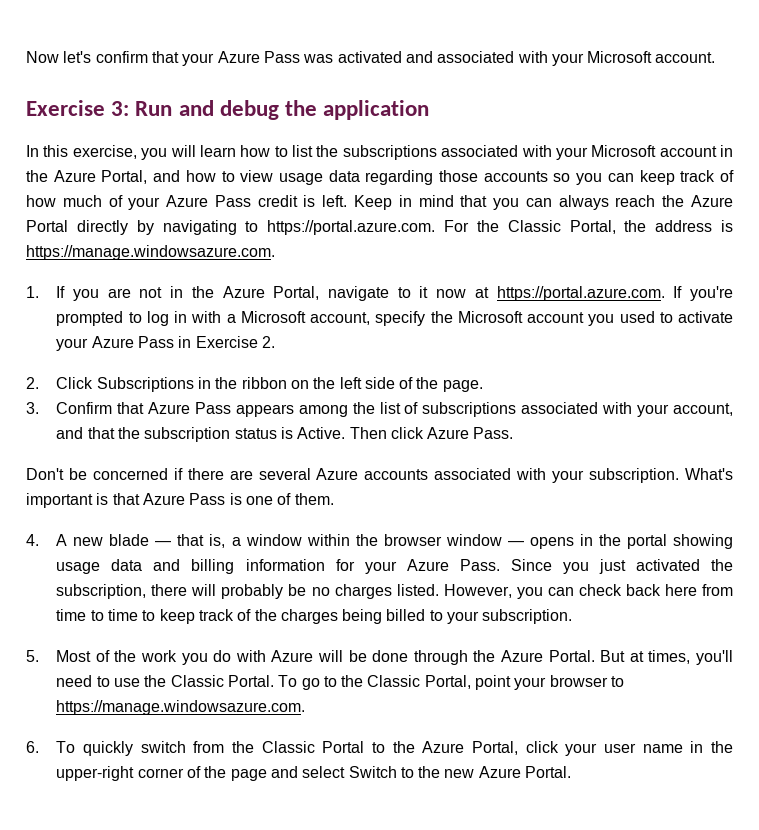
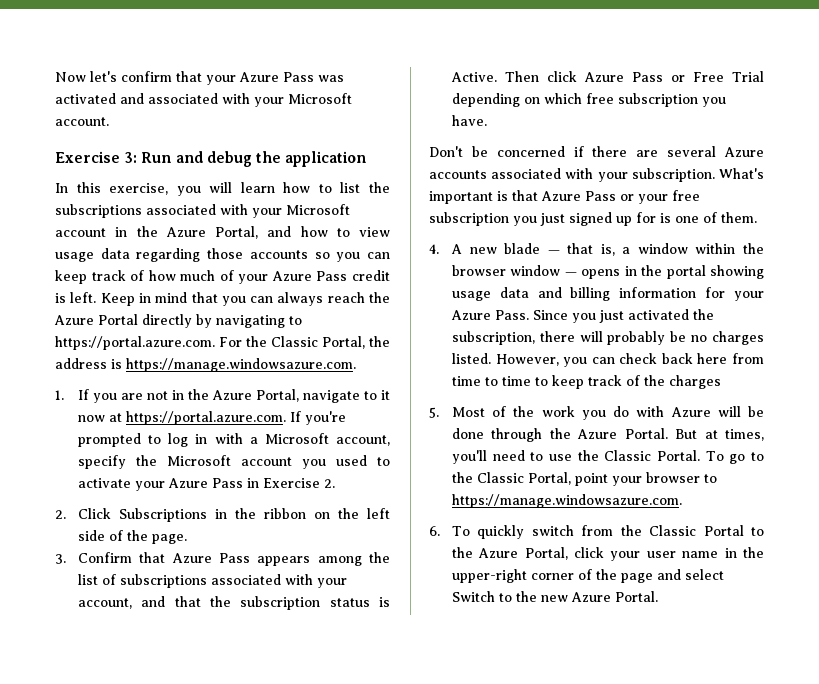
- Then click Azure Pass.
+ Then click Azure Pass or Free Trial depending on which free subscription you have.
- What's important is that Azure Pass is one of them.
+ What's important is that Azure Pass or your free subscription you just signed up for is one of them.
- However, you can check back here from time to time to keep track of the charges being billed to your subscription.
+ However, you can check back here from time to time to keep track of the charges

